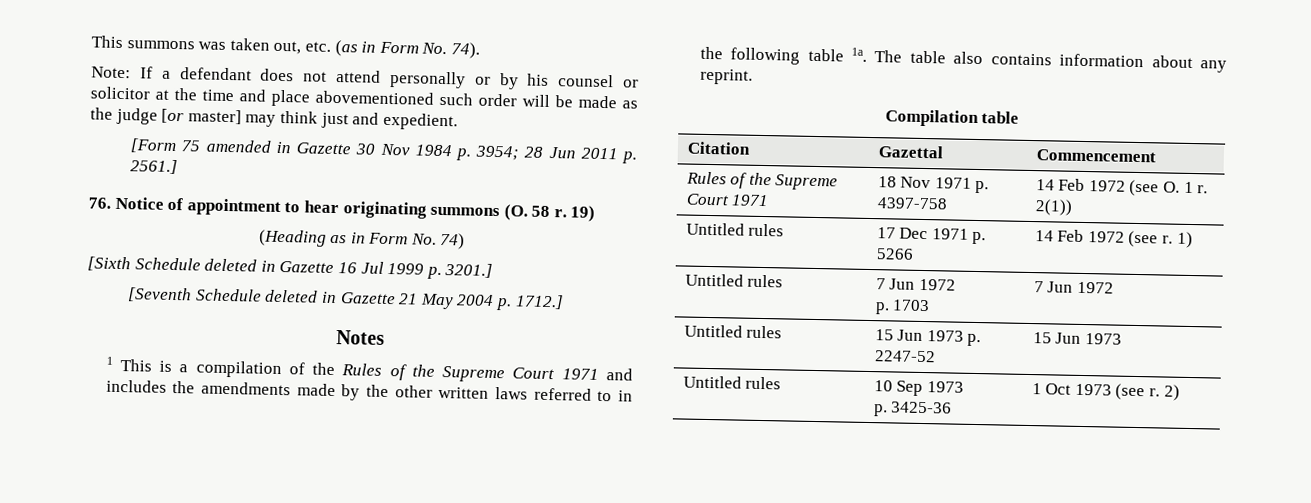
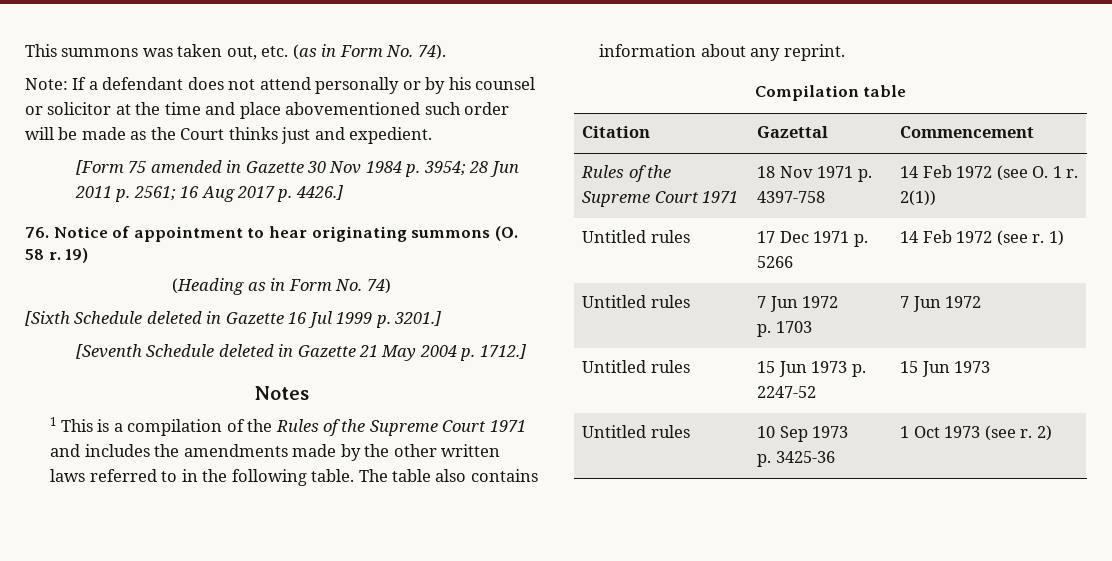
- Note: If a defendant does not attend personally or by his counsel or solicitor at the time and place abovementioned such order will be made as the judge [or master] may think just and expedient.
+ Note: If a defendant does not attend personally or by his counsel or solicitor at the time and place abovementioned such order will be made as the Court thinks just and expedient.
- [Form 75 amended in Gazette 30 Nov 1984 p. 3954; 28 Jun 2011 p. 2561.]
+ [Form 75 amended in Gazette 30 Nov 1984 p. 3954; 28 Jun 2011 p. 2561; 16 Aug 2017 p. 4426.]
- 1 This is a compilation of the Rules of the Supreme Court 1971 and includes the amendments made by the other written laws referred to in the following table 1a.
+ 1 This is a compilation of the Rules of the Supreme Court 1971 and includes the amendments made by the other written laws referred to in the following table.

